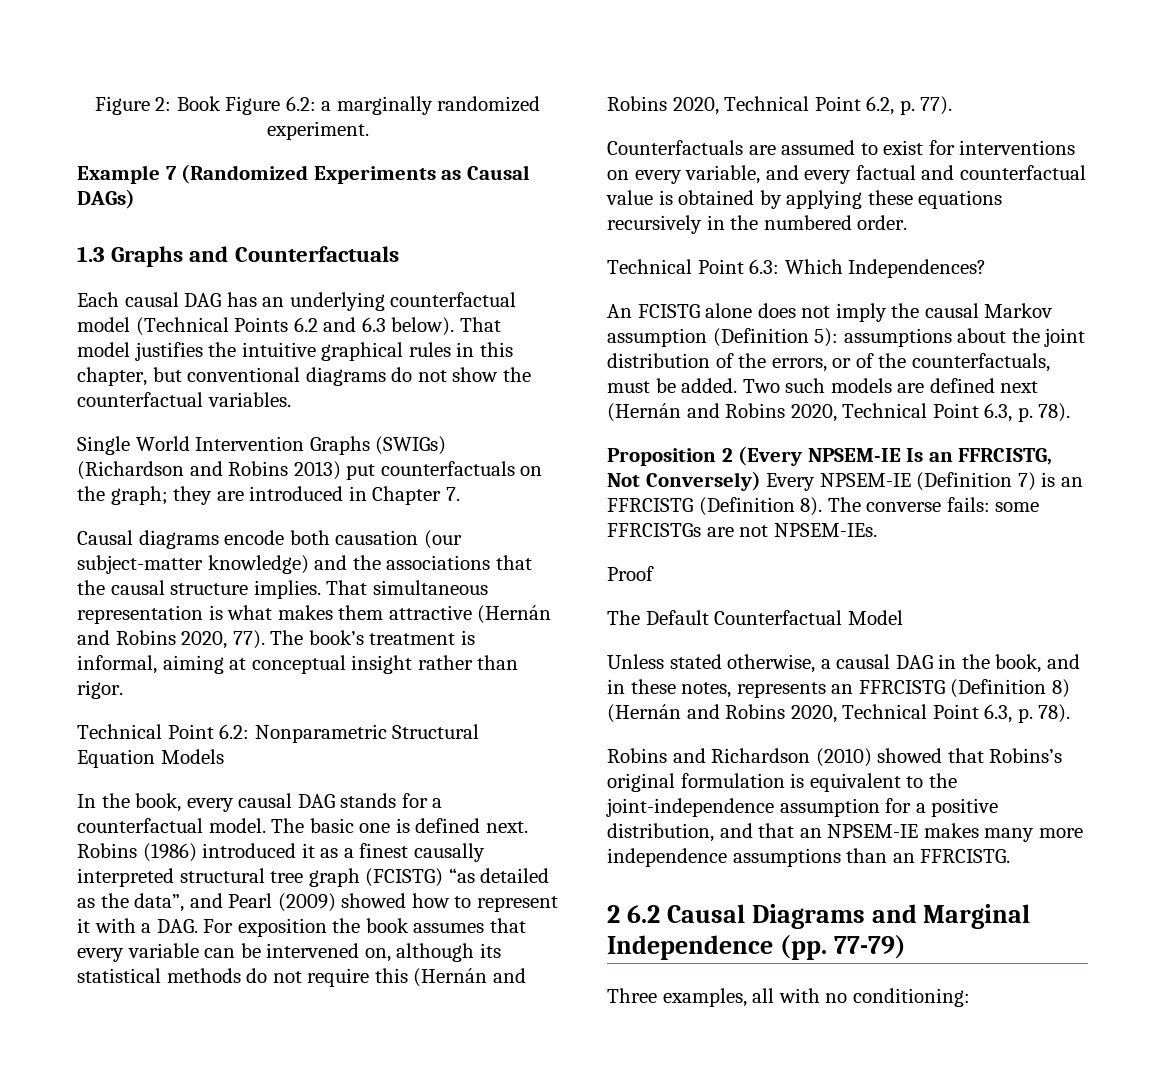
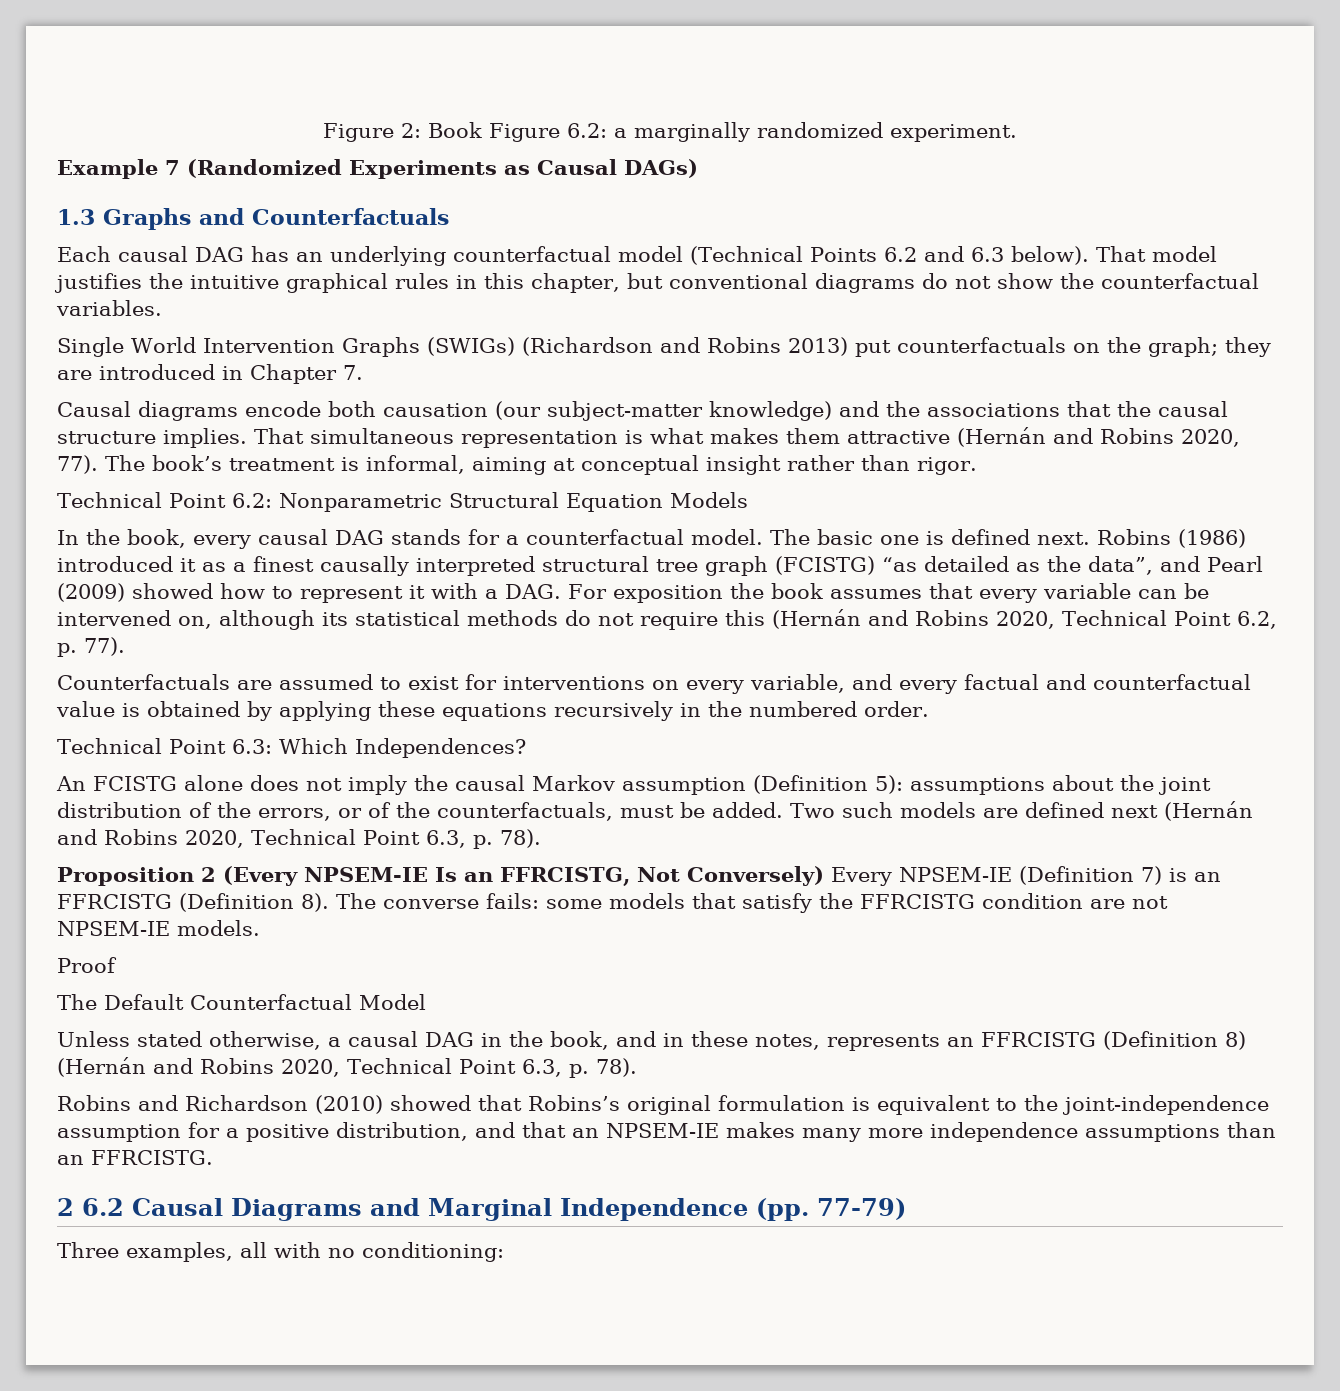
- The converse fails: some FFRCISTGs are not NPSEM-IEs.
+ The converse fails: some models that satisfy the FFRCISTG condition are not NPSEM-IE models.

